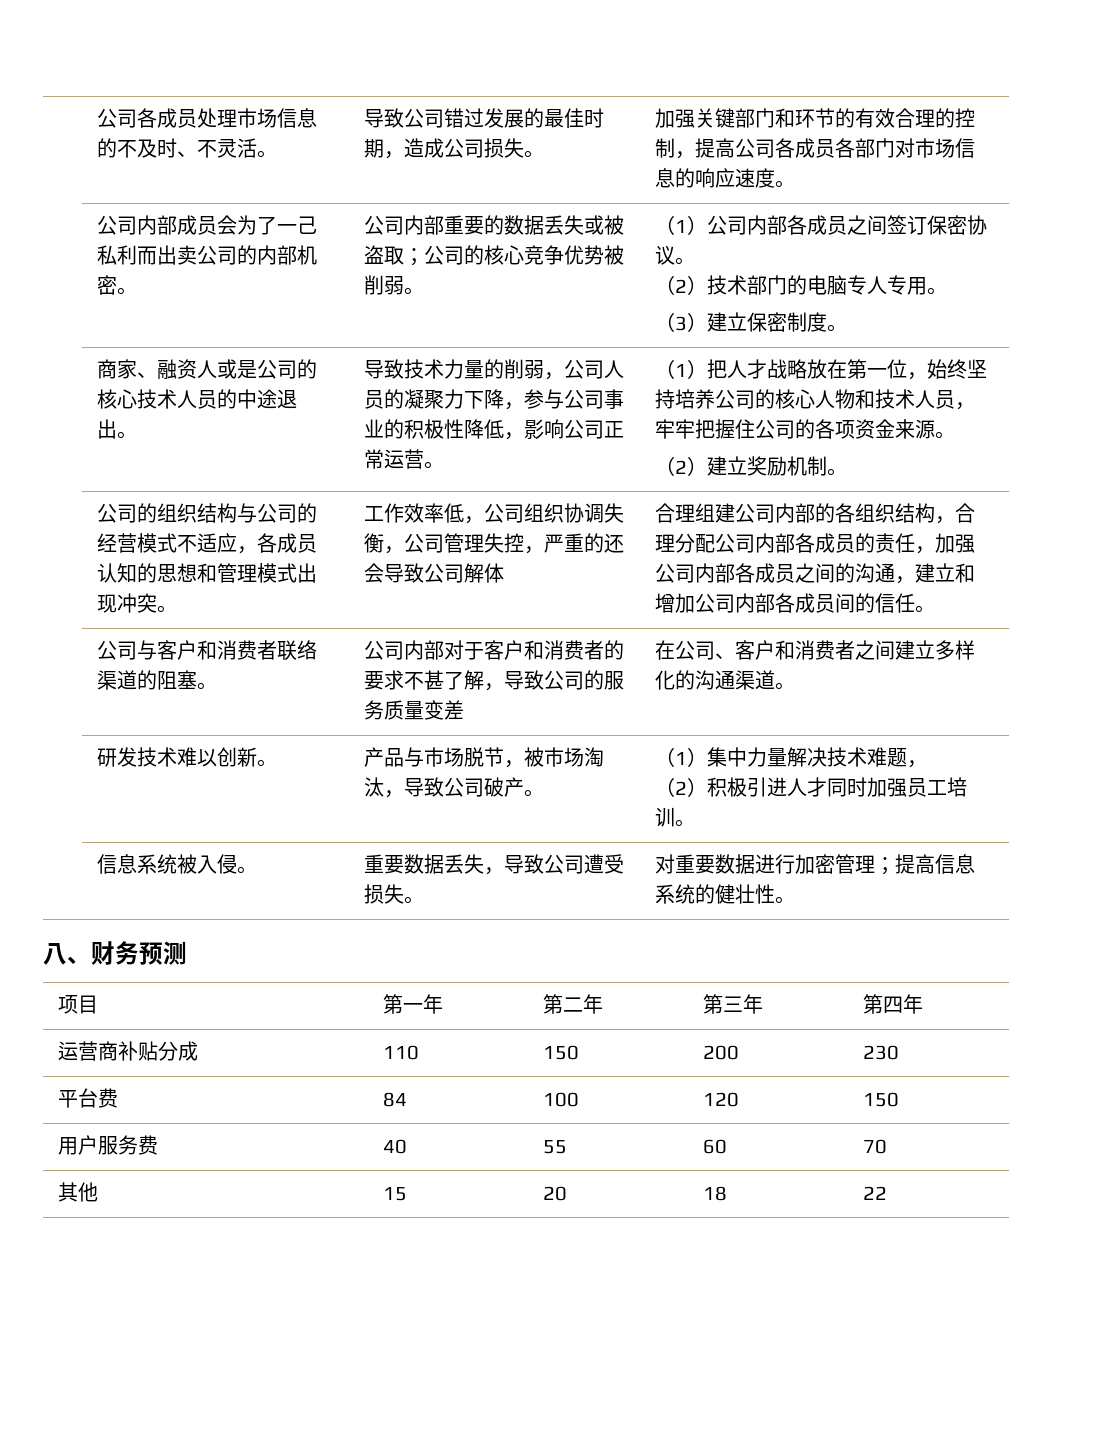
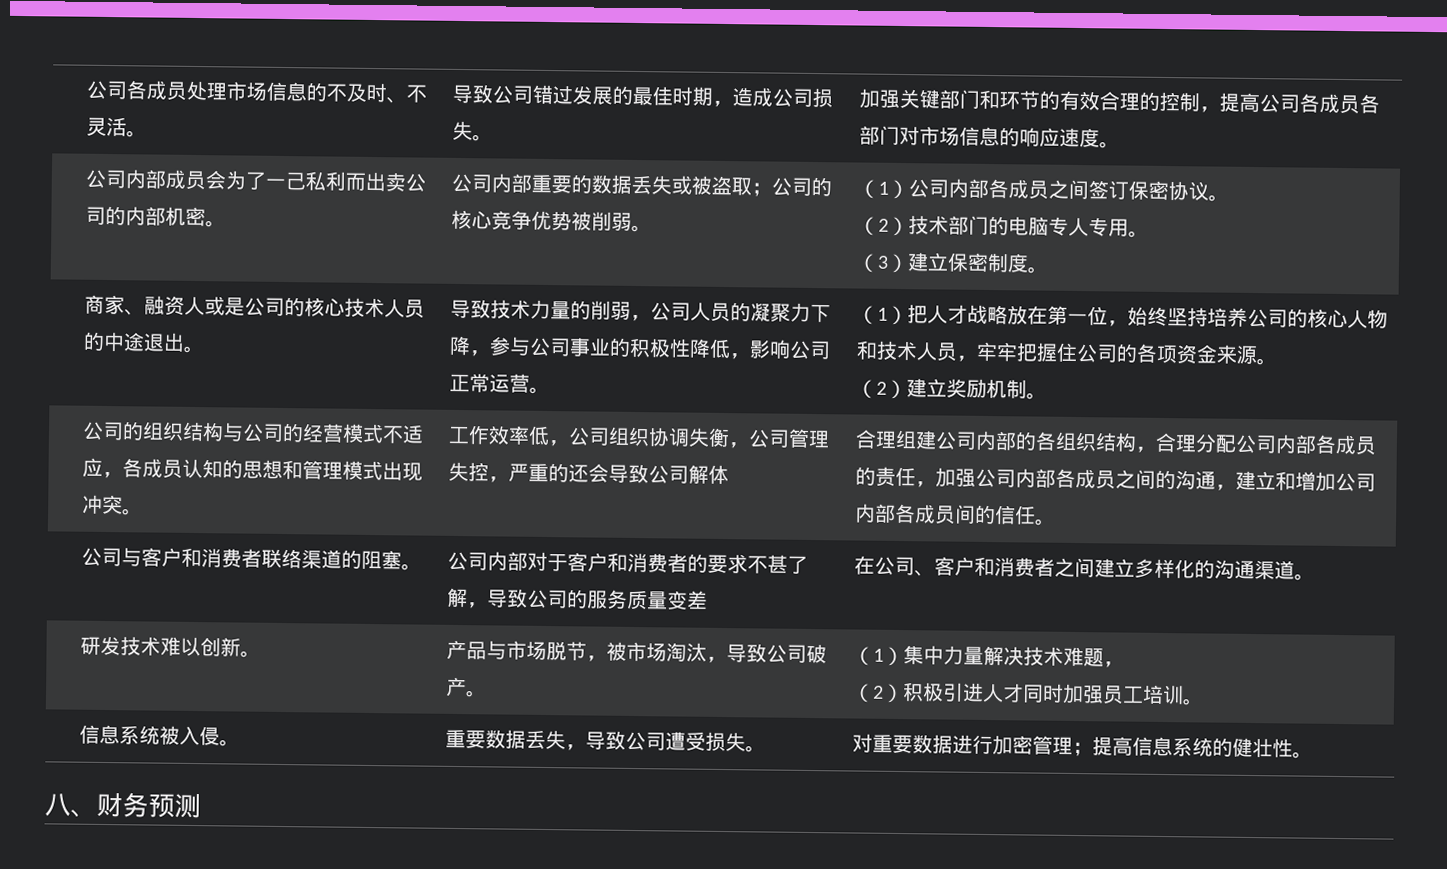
- 项目 | 第一年 | 第二年 | 第三年 | 第四年
- 运营商补贴分成 | 110 | 150 | 200 | 230
- 平台费 | 84 | 100 | 120 | 150
- 用户服务费 | 40 | 55 | 60 | 70
- 其他 | 15 | 20 | 18 | 22

